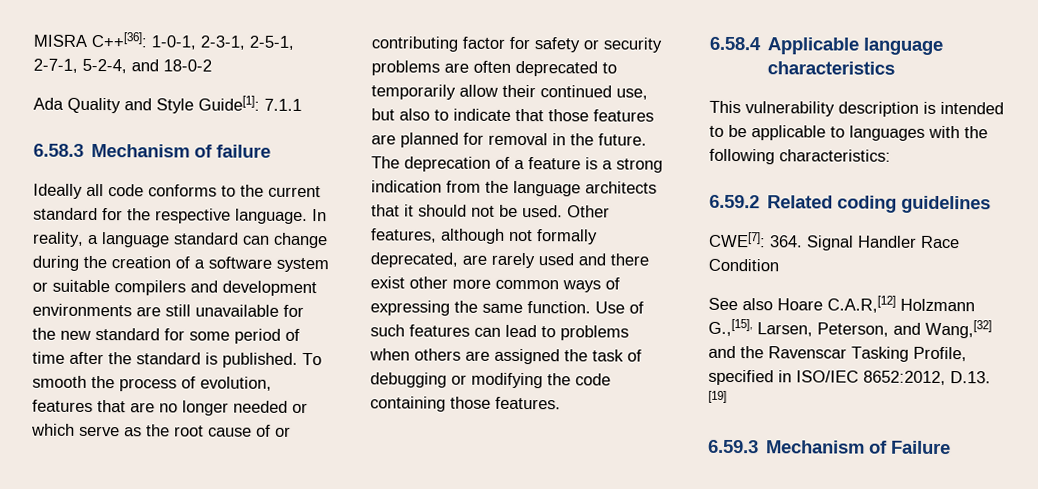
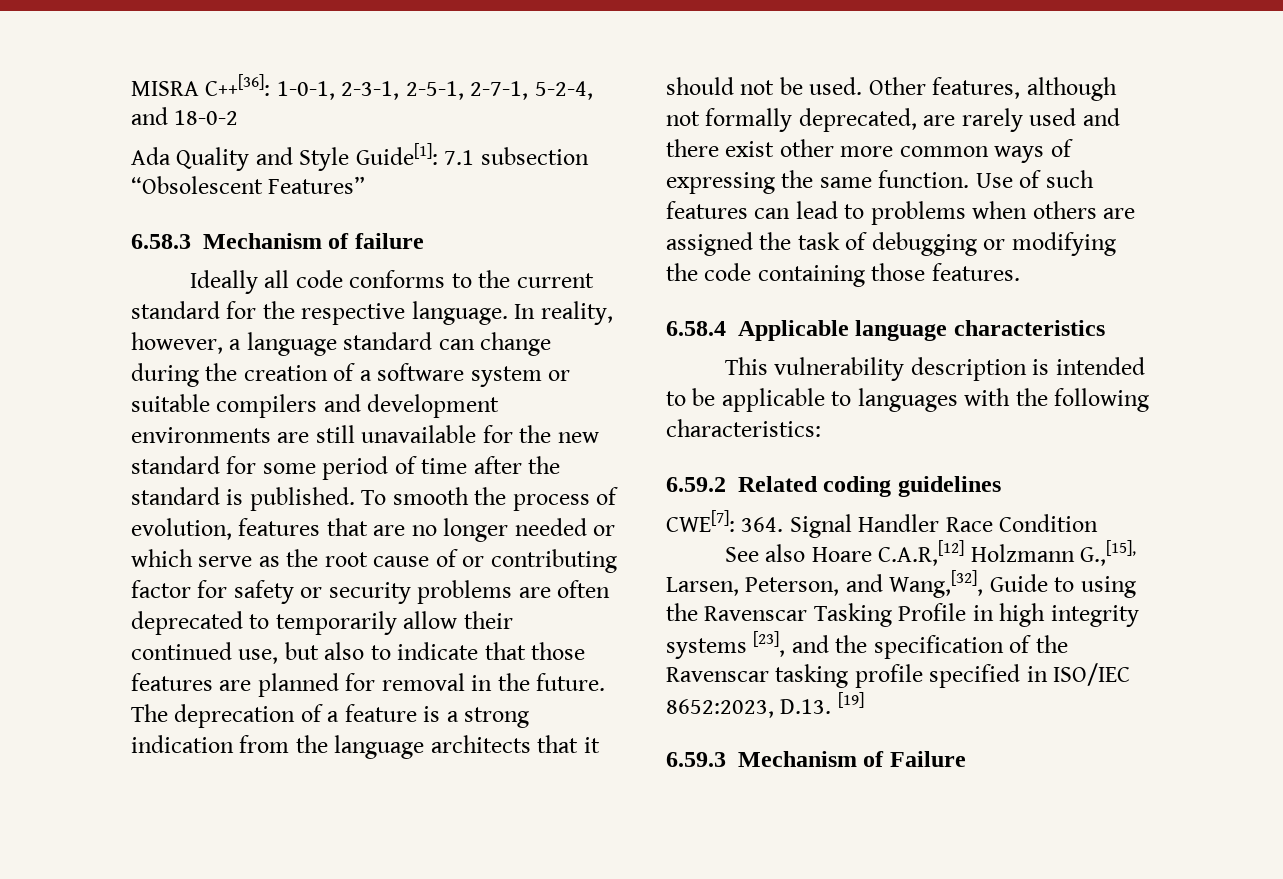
- Ada Quality and Style Guide[1]: 7.1.1
+ Ada Quality and Style Guide[1]: 7.1 subsection “Obsolescent Features”
- In reality, a language standard can change during the creation of a software system or suitable compilers and development environments are still unavailable for the new standard for some period of time after the standard is published.
+ In reality, however, a language standard can change during the creation of a software system or suitable compilers and development environments are still unavailable for the new standard for some period of time after the standard is published.
- See also Hoare C.A.R,[12] Holzmann G.,[15], Larsen, Peterson, and Wang,[32] and the Ravenscar Tasking Profile, specified in ISO/IEC 8652:2012, D.13. [19]
+ See also Hoare C.A.R,[12] Holzmann G.,[15], Larsen, Peterson, and Wang,[32], Guide to using the Ravenscar Tasking Profile in high integrity systems [23], and the specification of the Ravenscar tasking profile specified in ISO/IEC 8652:2023, D.13. [19]

